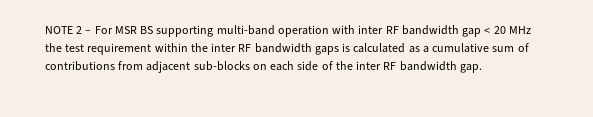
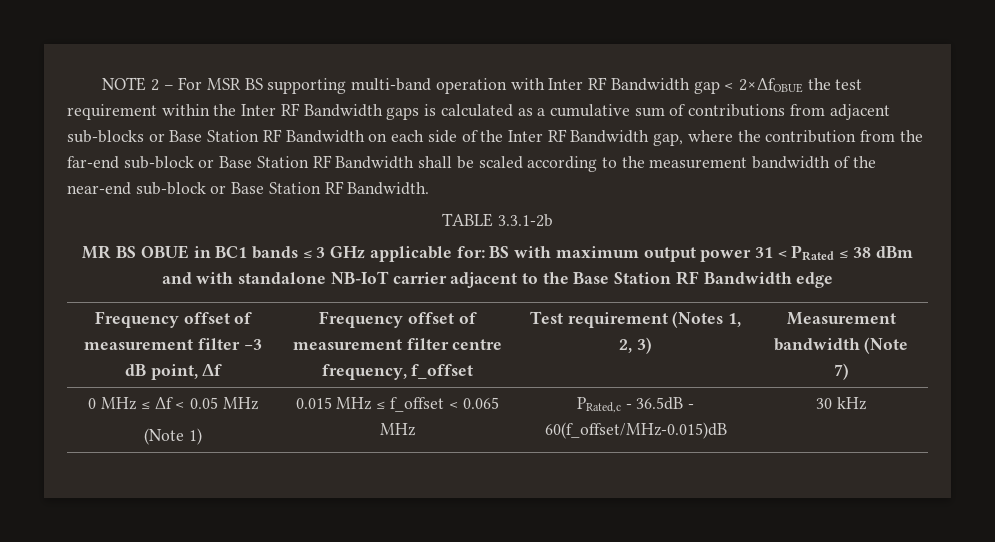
- NOTE 2 – For MSR BS supporting multi-band operation with inter RF bandwidth gap < 20 MHz the test requirement within the inter RF bandwidth gaps is calculated as a cumulative sum of contributions from adjacent sub-blocks on each side of the inter RF bandwidth gap.
+ NOTE 2 – For MSR BS supporting multi-band operation with Inter RF Bandwidth gap < 2×ΔfOBUE the test requirement within the Inter RF Bandwidth gaps is calculated as a cumulative sum of contributions from adjacent sub-blocks or Base Station RF Bandwidth on each side of the Inter RF Bandwidth gap, where the contribution from the far-end sub-block or Base Station RF Bandwidth shall be scaled according to the measurement bandwidth of the near-end sub-block or Base Station RF Bandwidth.
+ TABLE 3.3.1-2b
+ MR BS OBUE in BC1 bands ≤ 3 GHz applicable for: BS with maximum output power 31 < PRated ≤ 38 dBm and with standalone NB-IoT carrier adjacent to the Base Station RF Bandwidth edge
+ Frequency offset of measurement filter −3 dB point, Δf | Frequency offset of measurement filter centre frequency, f_offset | Test requirement (Notes 1, 2, 3) | Measurement bandwidth (Note 7)
+ 0 MHz ≤ Δf < 0.05 MHz
+ (Note 1) | 0.015 MHz ≤ f_offset < 0.065 MHz | PRated,c - 36.5dB - 60(f_offset/MHz-0.015)dB | 30 kHz

